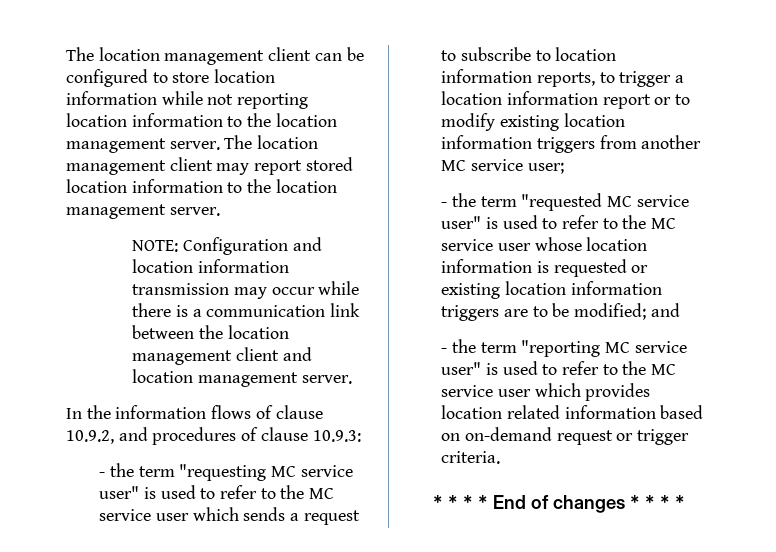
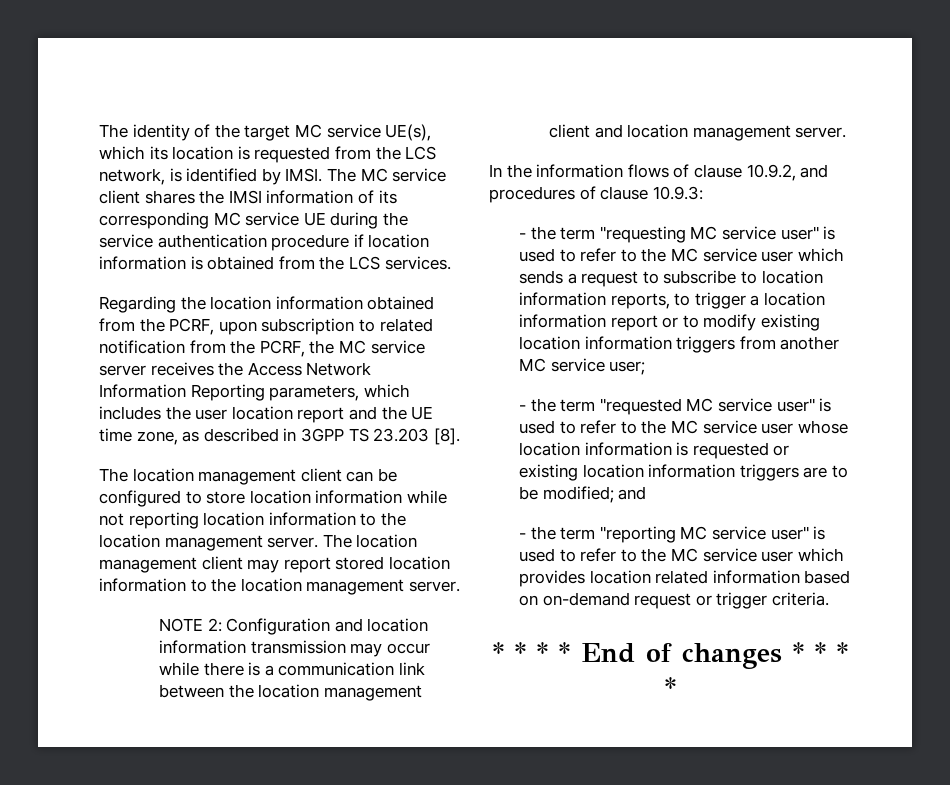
+ The identity of the target MC service UE(s), which its location is requested from the LCS network, is identified by IMSI. The MC service client shares the IMSI information of its corresponding MC service UE during the service authentication procedure if location information is obtained from the LCS services.
+ Regarding the location information obtained from the PCRF, upon subscription to related notification from the PCRF, the MC service server receives the Access Network Information Reporting parameters, which includes the user location report and the UE time zone, as described in 3GPP TS 23.203 [8].
- NOTE: Configuration and location information transmission may occur while there is a communication link between the location management client and location management server.
+ NOTE 2: Configuration and location information transmission may occur while there is a communication link between the location management client and location management server.

